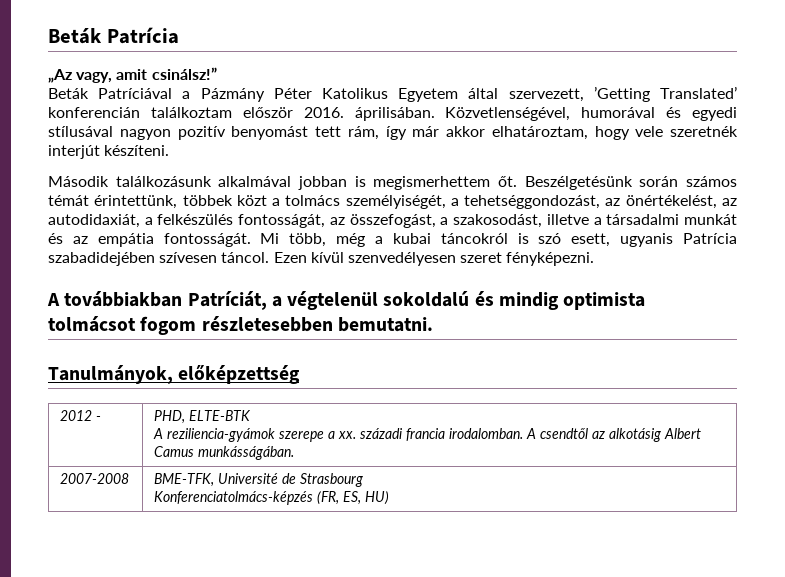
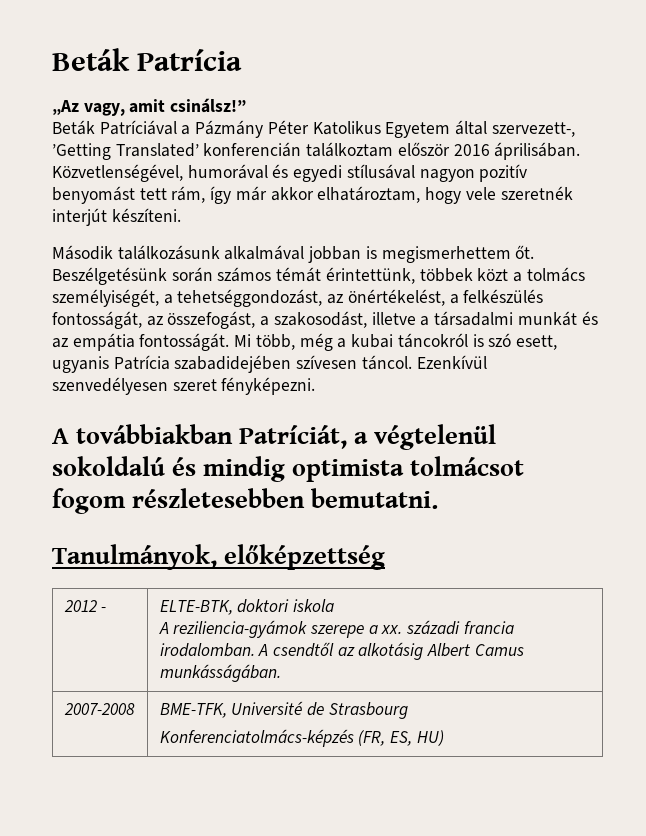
- Beták Patríciával a Pázmány Péter Katolikus Egyetem által szervezett, ’Getting Translated’ konferencián találkoztam először 2016. áprilisában.
+ Beták Patríciával a Pázmány Péter Katolikus Egyetem által szervezett-, ’Getting Translated’ konferencián találkoztam először 2016 áprilisában.
- Beszélgetésünk során számos témát érintettünk, többek közt a tolmács személyiségét, a tehetséggondozást, az önértékelést, az autodidaxiát, a felkészülés fontosságát, az összefogást, a szakosodást, illetve a társadalmi munkát és az empátia fontosságát.
+ Beszélgetésünk során számos témát érintettünk, többek közt a tolmács személyiségét, a tehetséggondozást, az önértékelést, a felkészülés fontosságát, az összefogást, a szakosodást, illetve a társadalmi munkát és az empátia fontosságát.
- Ezen kívül szenvedélyesen szeret fényképezni.
+ Ezenkívül szenvedélyesen szeret fényképezni.
- 2012 - | PHD, ELTE-BTK
+ 2012 - | ELTE-BTK, doktori iskola

